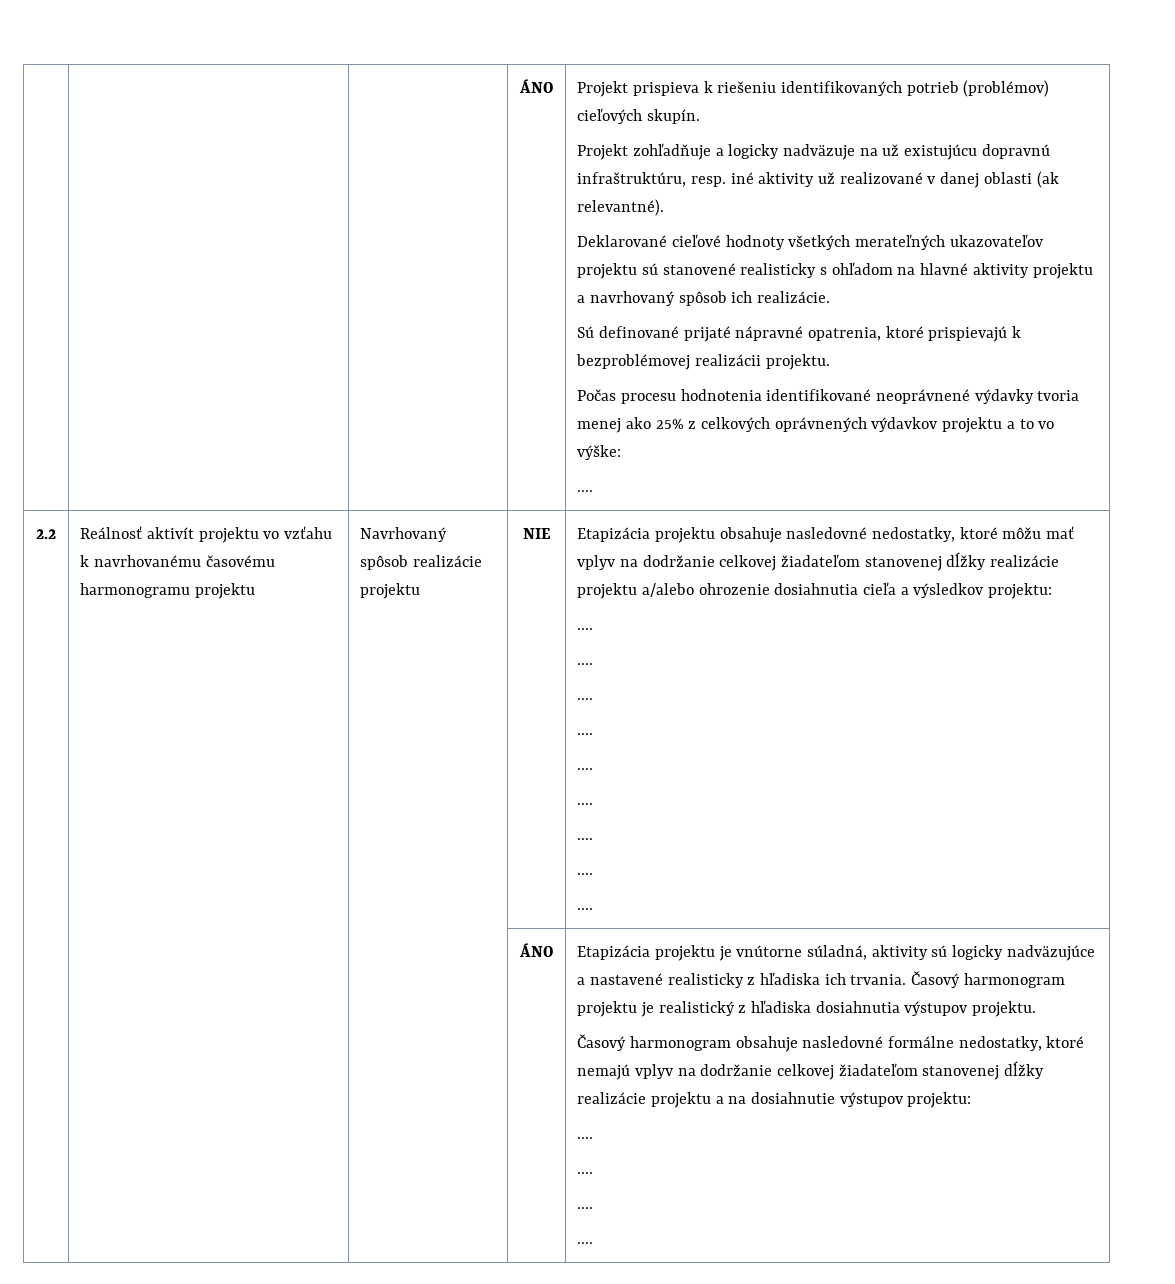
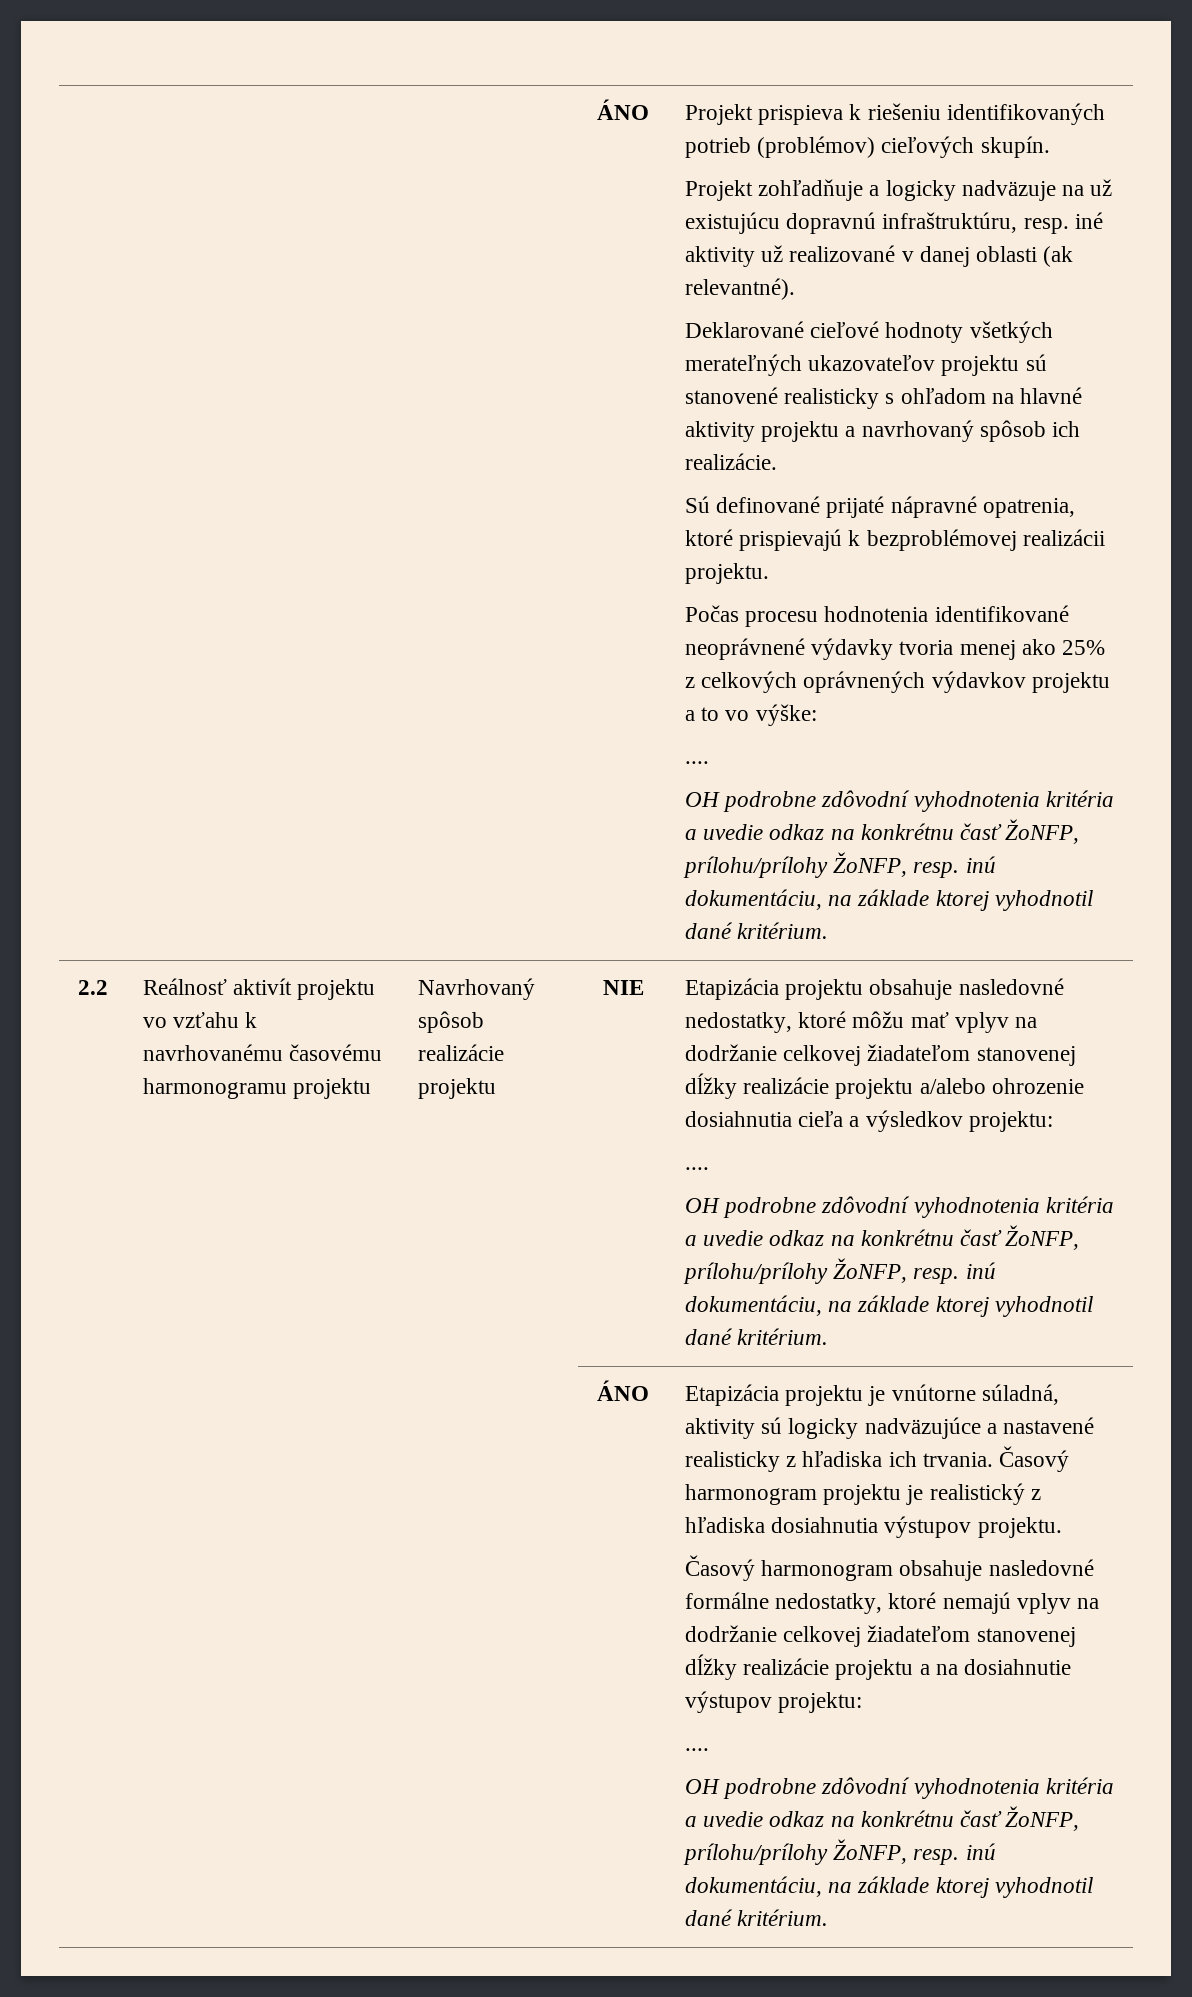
  Počas procesu hodnotenia identifikované neoprávnené výdavky tvoria menej ako 25% z celkových oprávnených výdavkov projektu a to vo výške:
  ....
+ OH podrobne zdôvodní vyhodnotenia kritéria a uvedie odkaz na konkrétnu časť ŽoNFP, prílohu/prílohy ŽoNFP, resp. inú dokumentáciu, na základe ktorej vyhodnotil dané kritérium.
  Etapizácia projektu obsahuje nasledovné nedostatky, ktoré môžu mať vplyv na dodržanie celkovej žiadateľom stanovenej dĺžky realizácie projektu a/alebo ohrozenie dosiahnutia cieľa a výsledkov projektu:
  ....
- ....
- ....
- ....
- ....
- ....
- ....
- ....
- ....
+ OH podrobne zdôvodní vyhodnotenia kritéria a uvedie odkaz na konkrétnu časť ŽoNFP, prílohu/prílohy ŽoNFP, resp. inú dokumentáciu, na základe ktorej vyhodnotil dané kritérium.
  Časový harmonogram obsahuje nasledovné formálne nedostatky, ktoré nemajú vplyv na dodržanie celkovej žiadateľom stanovenej dĺžky realizácie projektu a na dosiahnutie výstupov projektu:
  ....
- ....
- ....
- ....
+ OH podrobne zdôvodní vyhodnotenia kritéria a uvedie odkaz na konkrétnu časť ŽoNFP, prílohu/prílohy ŽoNFP, resp. inú dokumentáciu, na základe ktorej vyhodnotil dané kritérium.

